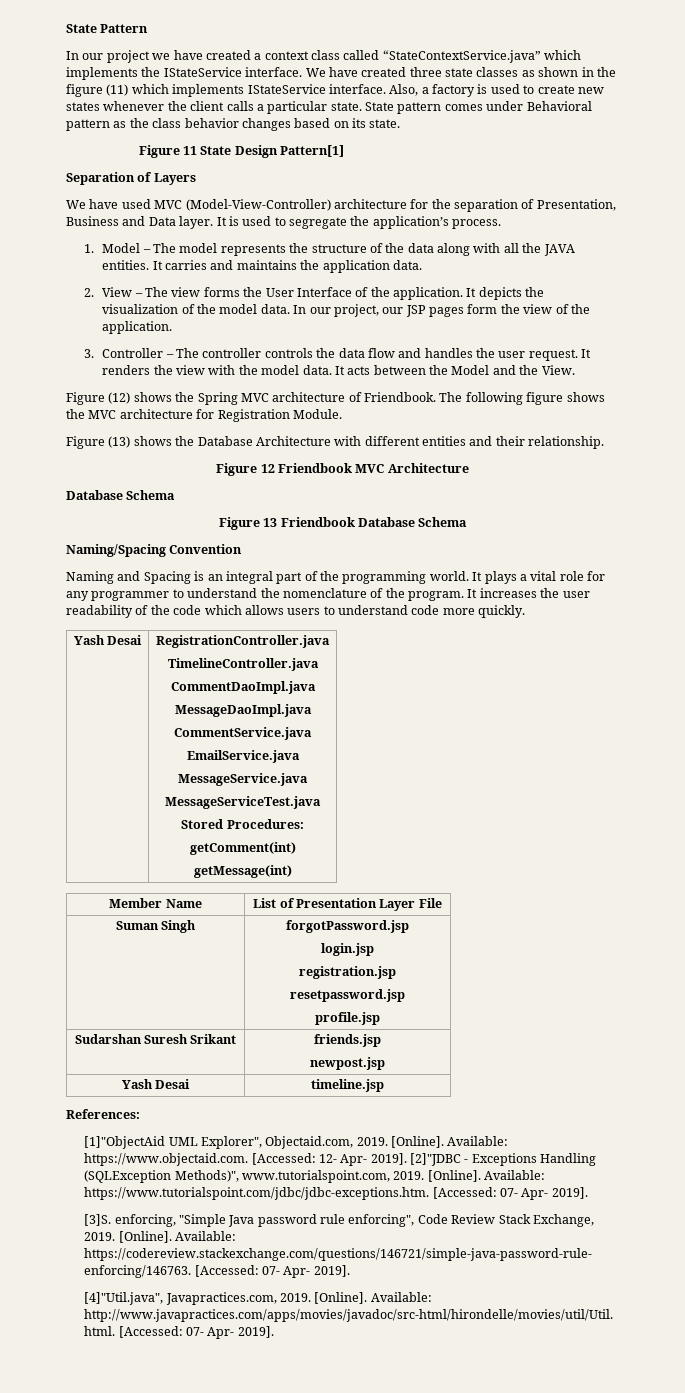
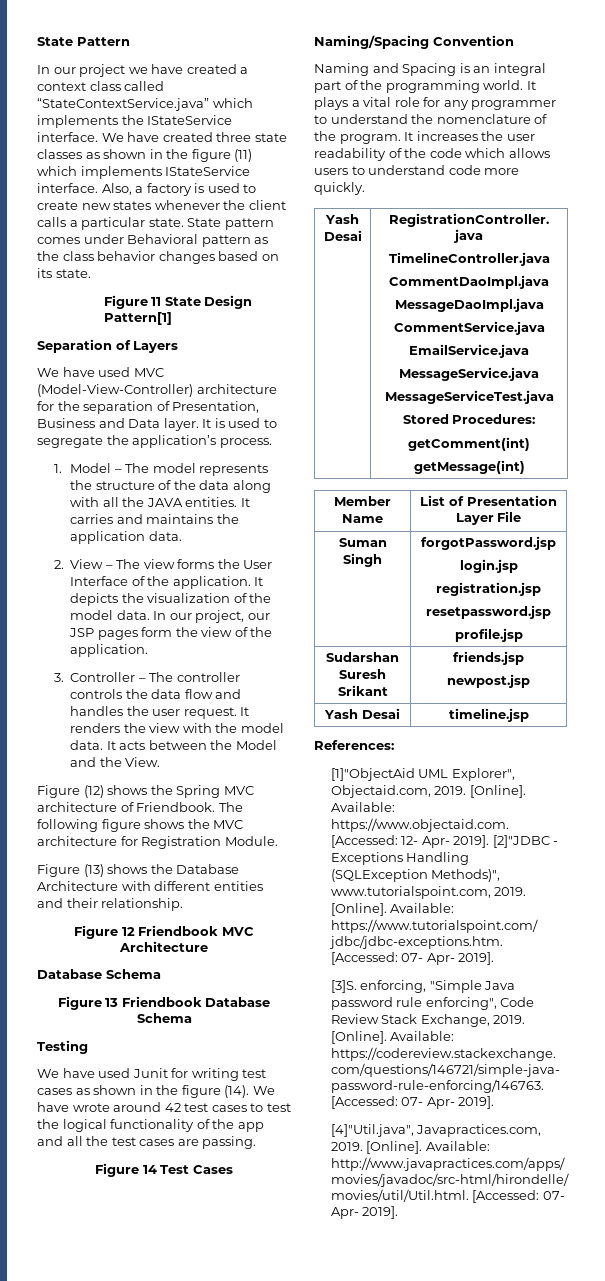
+ Testing
+ We have used Junit for writing test cases as shown in the figure (14). We have wrote around 42 test cases to test the logical functionality of the app and all the test cases are passing.
+ Figure 14 Test Cases

